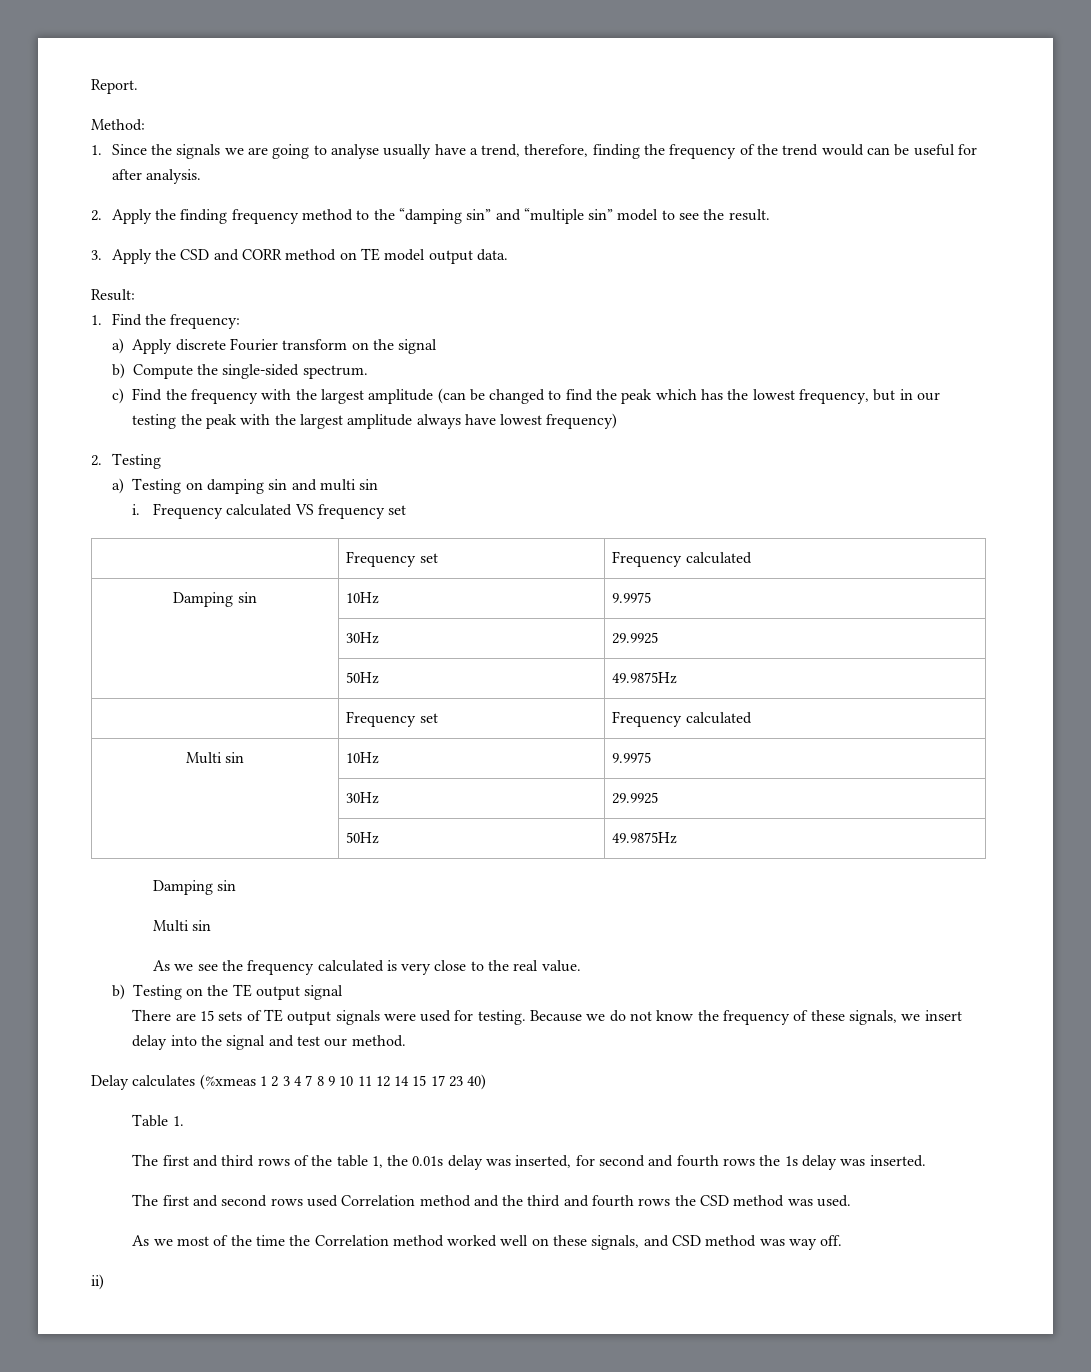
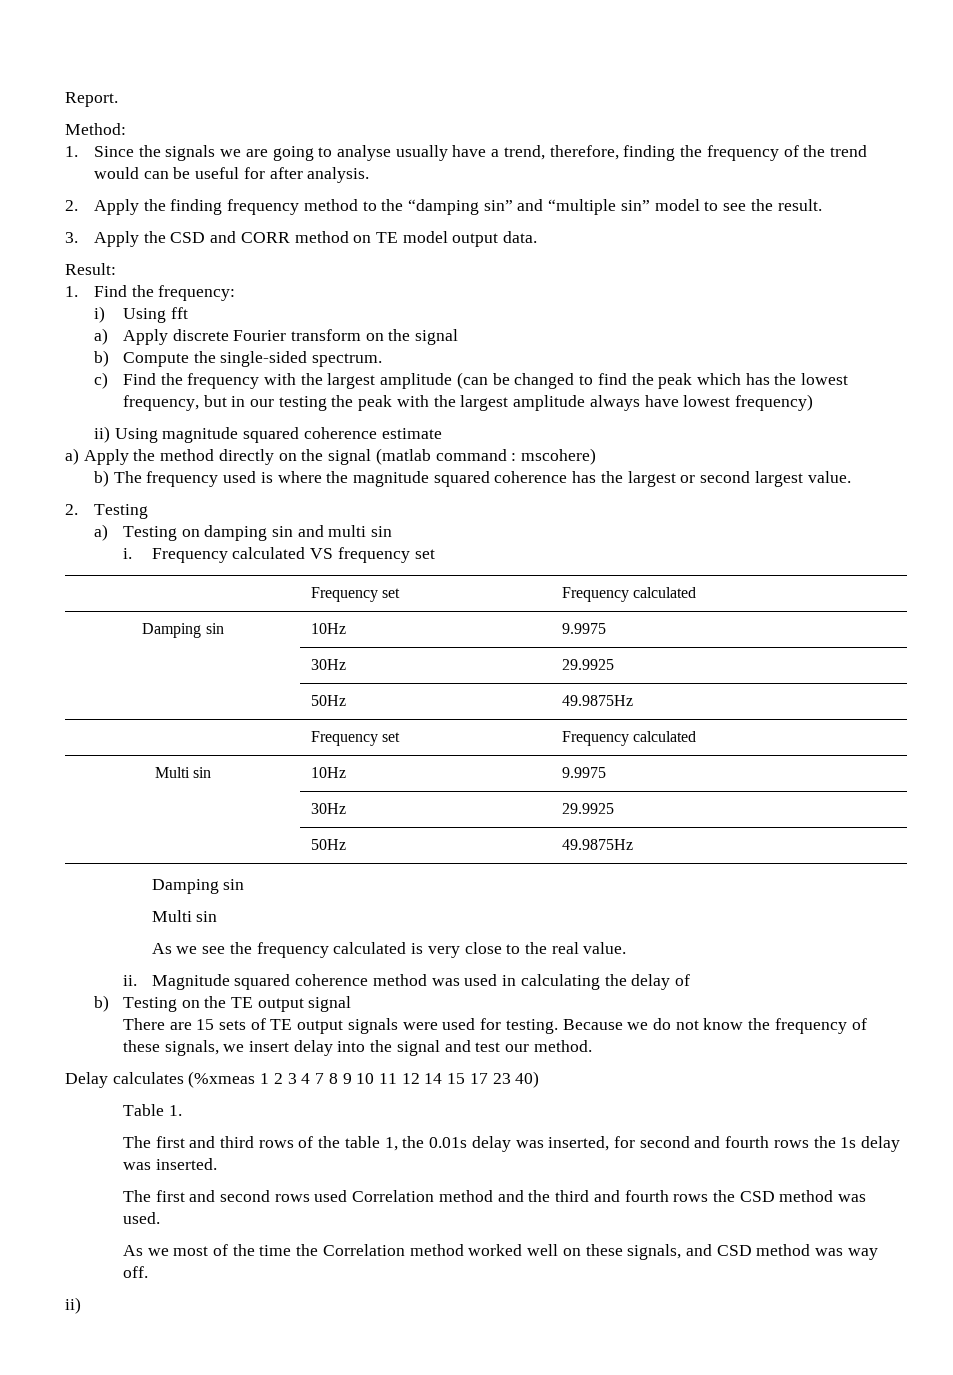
+ i) Using fft
+ ii) Using magnitude squared coherence estimate
+ a) Apply the method directly on the signal (matlab command : mscohere)
+ b) The frequency used is where the magnitude squared coherence has the largest or second largest value.
+ ii. Magnitude squared coherence method was used in calculating the delay of

